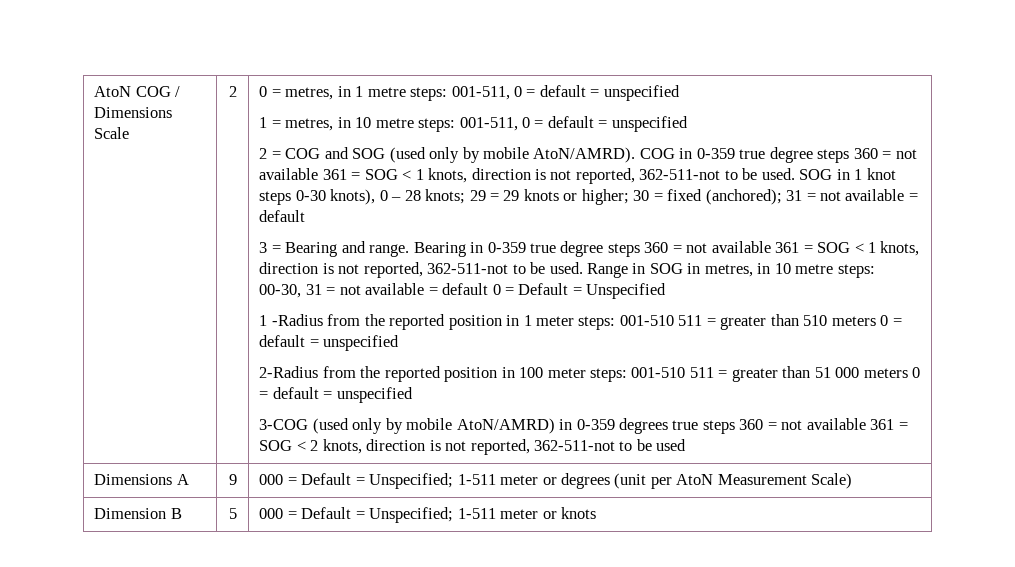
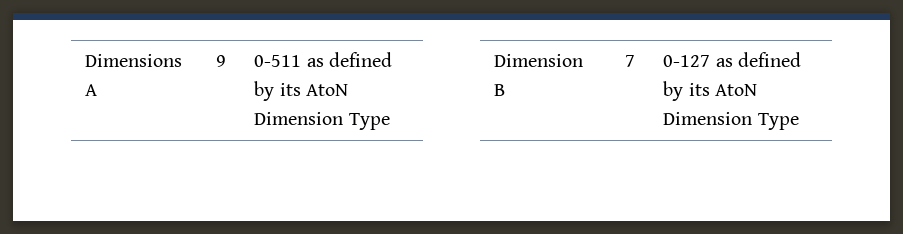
- AtoN COG / Dimensions Scale | 2 | 0 = metres, in 1 metre steps: 001-511, 0 = default = unspecified
- 1 = metres, in 10 metre steps: 001-511, 0 = default = unspecified
- 2 = COG and SOG (used only by mobile AtoN/AMRD). COG in 0-359 true degree steps 360 = not available 361 = SOG < 1 knots, direction is not reported, 362-511-not to be used. SOG in 1 knot steps 0-30 knots), 0 – 28 knots; 29 = 29 knots or higher; 30 = fixed (anchored); 31 = not available = default
- 3 = Bearing and range. Bearing in 0-359 true degree steps 360 = not available 361 = SOG < 1 knots, direction is not reported, 362-511-not to be used. Range in SOG in metres, in 10 metre steps: 00-30, 31 = not available = default 0 = Default = Unspecified
- 1 -Radius from the reported position in 1 meter steps: 001-510 511 = greater than 510 meters 0 = default = unspecified
- 2-Radius from the reported position in 100 meter steps: 001-510 511 = greater than 51 000 meters 0 = default = unspecified
- 3-COG (used only by mobile AtoN/AMRD) in 0-359 degrees true steps 360 = not available 361 = SOG < 2 knots, direction is not reported, 362-511-not to be used
- Dimensions A | 9 | 000 = Default = Unspecified; 1-511 meter or degrees (unit per AtoN Measurement Scale)
- Dimension B | 5 | 000 = Default = Unspecified; 1-511 meter or knots
+ Dimensions A | 9 | 0-511 as defined by its AtoN Dimension Type
+ Dimension B | 7 | 0-127 as defined by its AtoN Dimension Type

